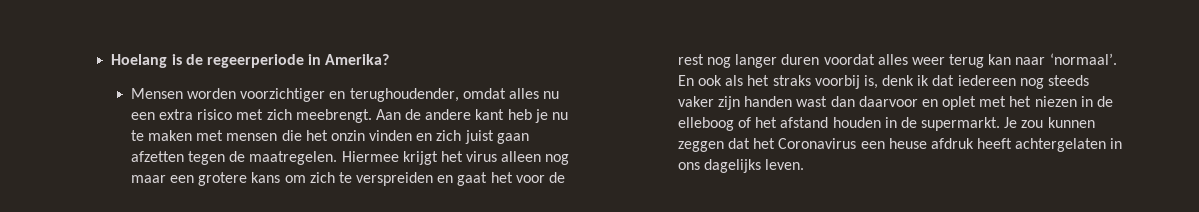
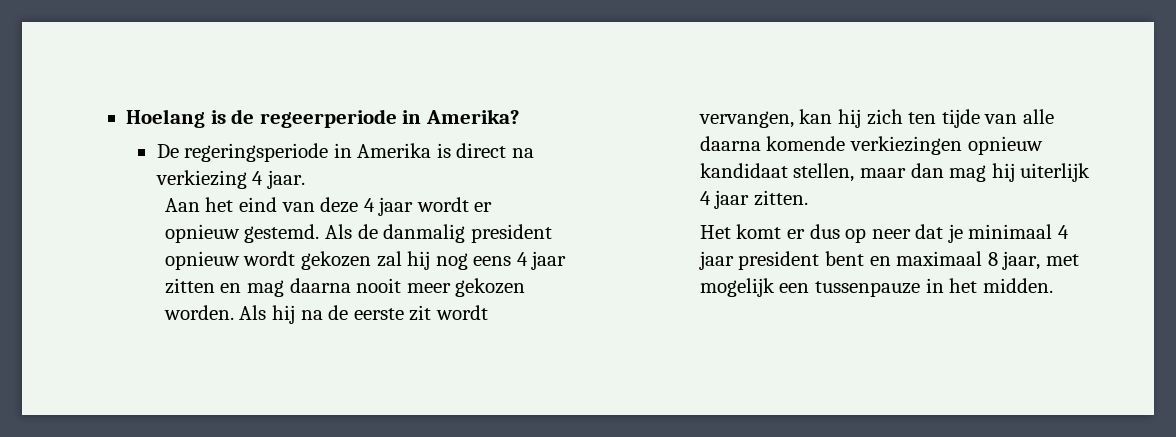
- Mensen worden voorzichtiger en terughoudender, omdat alles nu een extra risico met zich meebrengt. Aan de andere kant heb je nu te maken met mensen die het onzin vinden en zich juist gaan afzetten tegen de maatregelen. Hiermee krijgt het virus alleen nog maar een grotere kans om zich te verspreiden en gaat het voor de rest nog langer duren voordat alles weer terug kan naar ‘normaal’. En ook als het straks voorbij is, denk ik dat iedereen nog steeds vaker zijn handen wast dan daarvoor en oplet met het niezen in de elleboog of het afstand houden in de supermarkt. Je zou kunnen zeggen dat het Coronavirus een heuse afdruk heeft achtergelaten in ons dagelijks leven.
+ De regeringsperiode in Amerika is direct na verkiezing 4 jaar.
+ Aan het eind van deze 4 jaar wordt er opnieuw gestemd. Als de danmalig president opnieuw wordt gekozen zal hij nog eens 4 jaar zitten en mag daarna nooit meer gekozen worden. Als hij na de eerste zit wordt vervangen, kan hij zich ten tijde van alle daarna komende verkiezingen opnieuw kandidaat stellen, maar dan mag hij uiterlijk 4 jaar zitten.
+ Het komt er dus op neer dat je minimaal 4 jaar president bent en maximaal 8 jaar, met mogelijk een tussenpauze in het midden.

